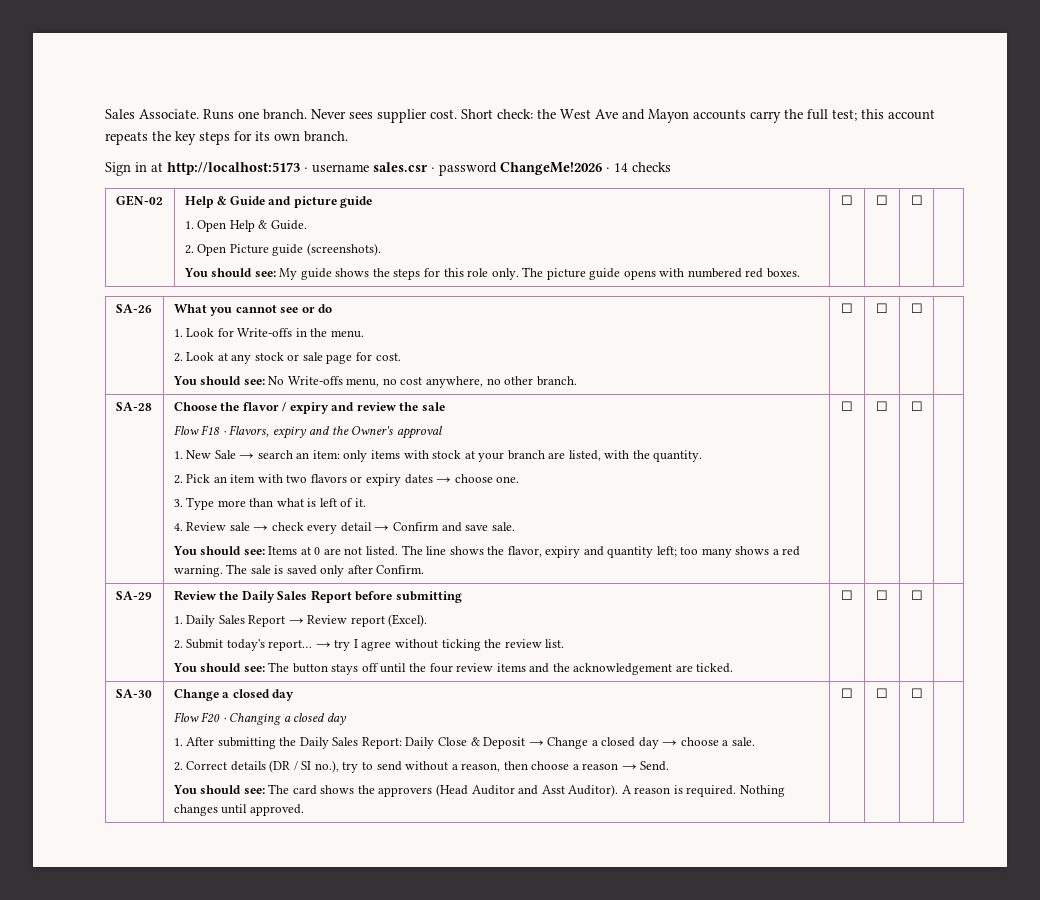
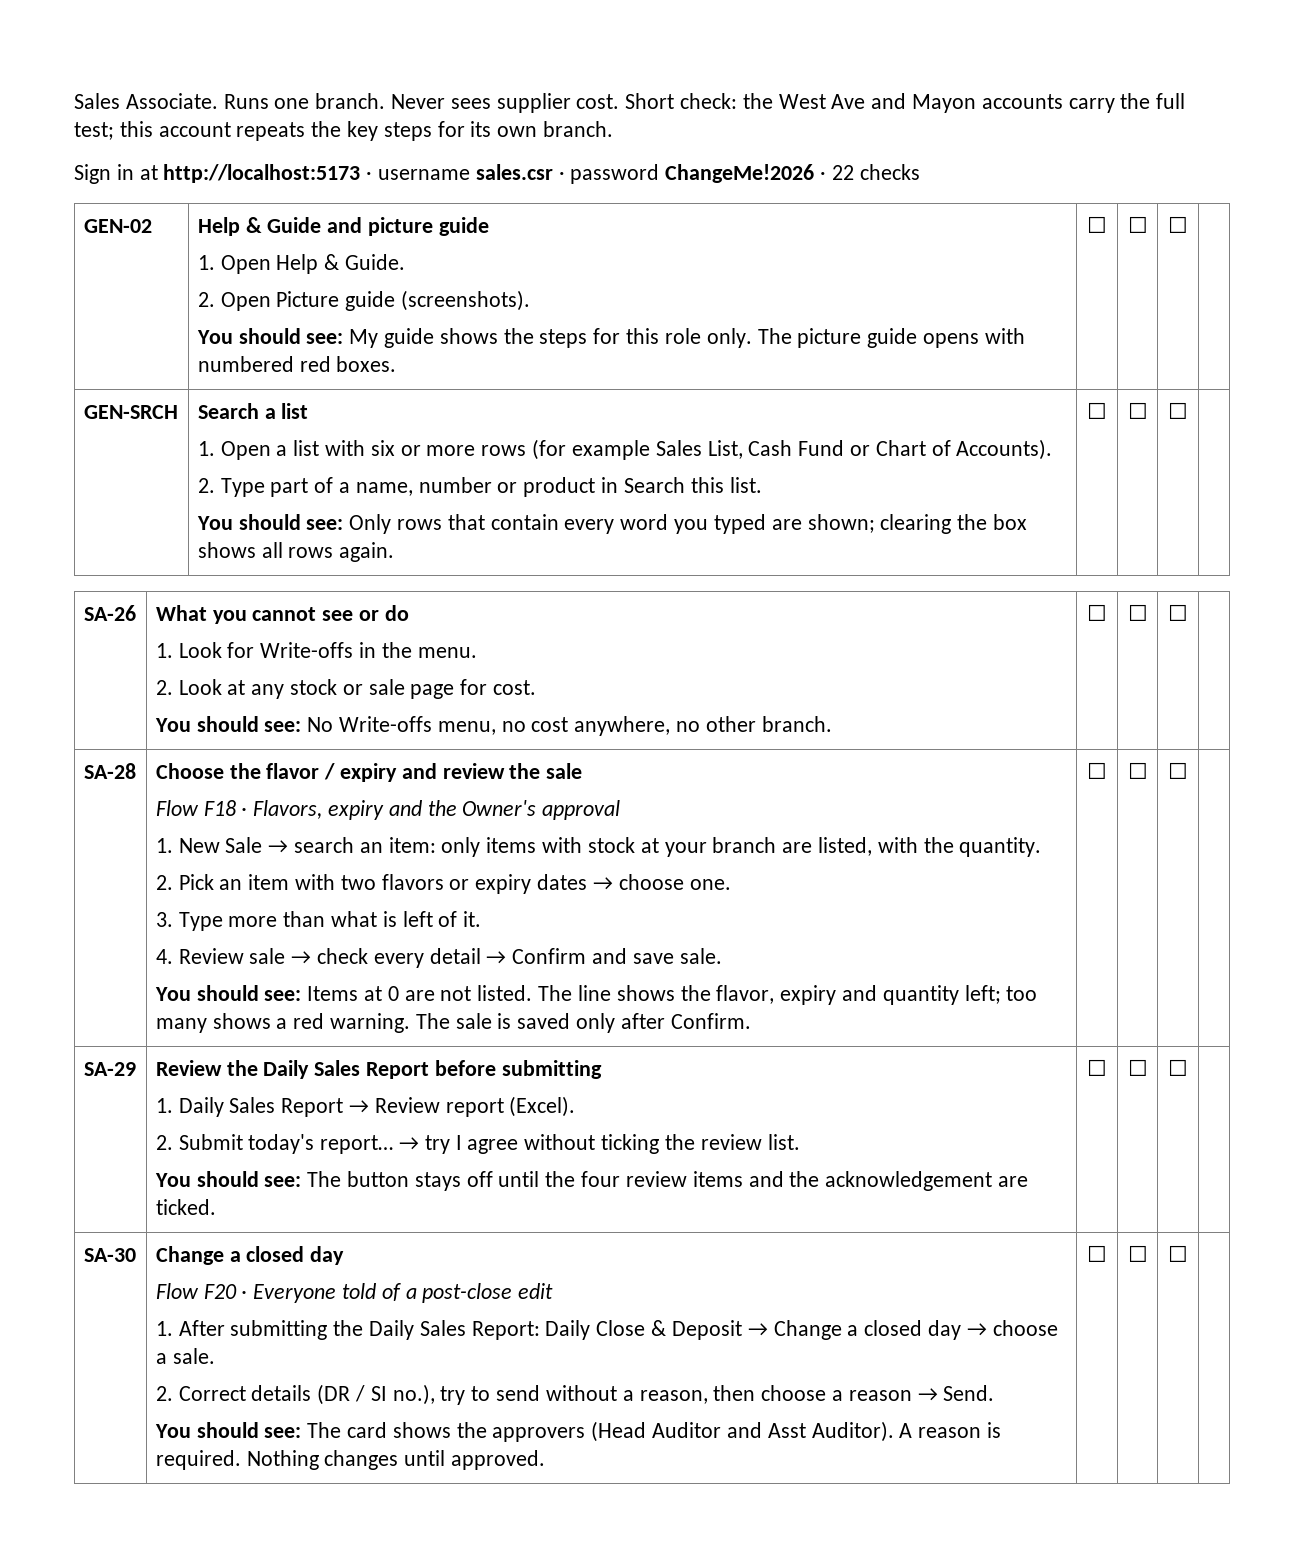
- Sign in at http://localhost:5173 · username sales.csr · password ChangeMe!2026 · 14 checks
+ Sign in at http://localhost:5173 · username sales.csr · password ChangeMe!2026 · 22 checks
+ GEN-SRCH | Search a list
+ 1. Open a list with six or more rows (for example Sales List, Cash Fund or Chart of Accounts).
+ 2. Type part of a name, number or product in Search this list.
+ You should see: Only rows that contain every word you typed are shown; clearing the box shows all rows again. | ☐ | ☐ | ☐
- Flow F20 · Changing a closed day
+ Flow F20 · Everyone told of a post-close edit

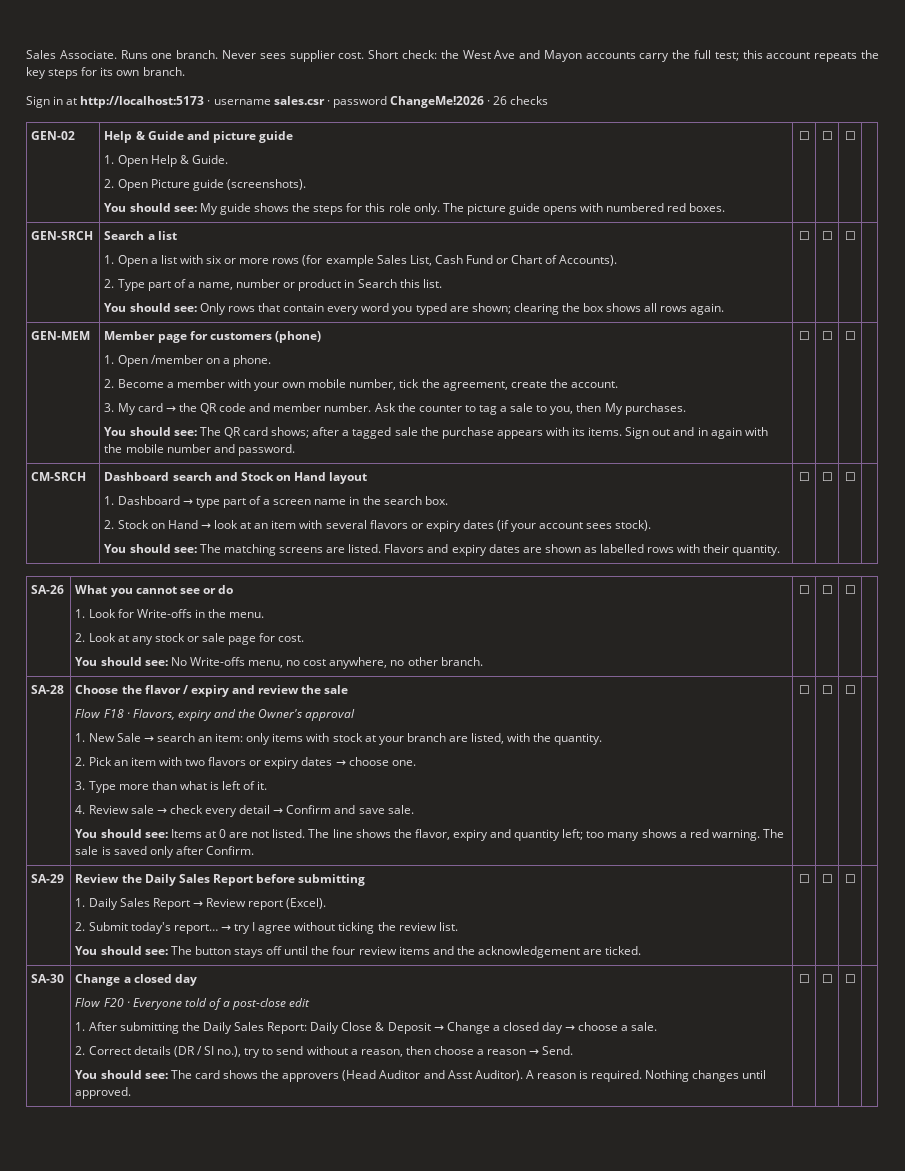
- Sign in at http://localhost:5173 · username sales.csr · password ChangeMe!2026 · 22 checks
+ Sign in at http://localhost:5173 · username sales.csr · password ChangeMe!2026 · 26 checks
+ GEN-MEM | Member page for customers (phone)
+ 1. Open /member on a phone.
+ 2. Become a member with your own mobile number, tick the agreement, create the account.
+ 3. My card → the QR code and member number. Ask the counter to tag a sale to you, then My purchases.
+ You should see: The QR card shows; after a tagged sale the purchase appears with its items. Sign out and in again with the mobile number and password. | ☐ | ☐ | ☐ |
+ CM-SRCH | Dashboard search and Stock on Hand layout
+ 1. Dashboard → type part of a screen name in the search box.
+ 2. Stock on Hand → look at an item with several flavors or expiry dates (if your account sees stock).
+ You should see: The matching screens are listed. Flavors and expiry dates are shown as labelled rows with their quantity. | ☐ | ☐ | ☐

